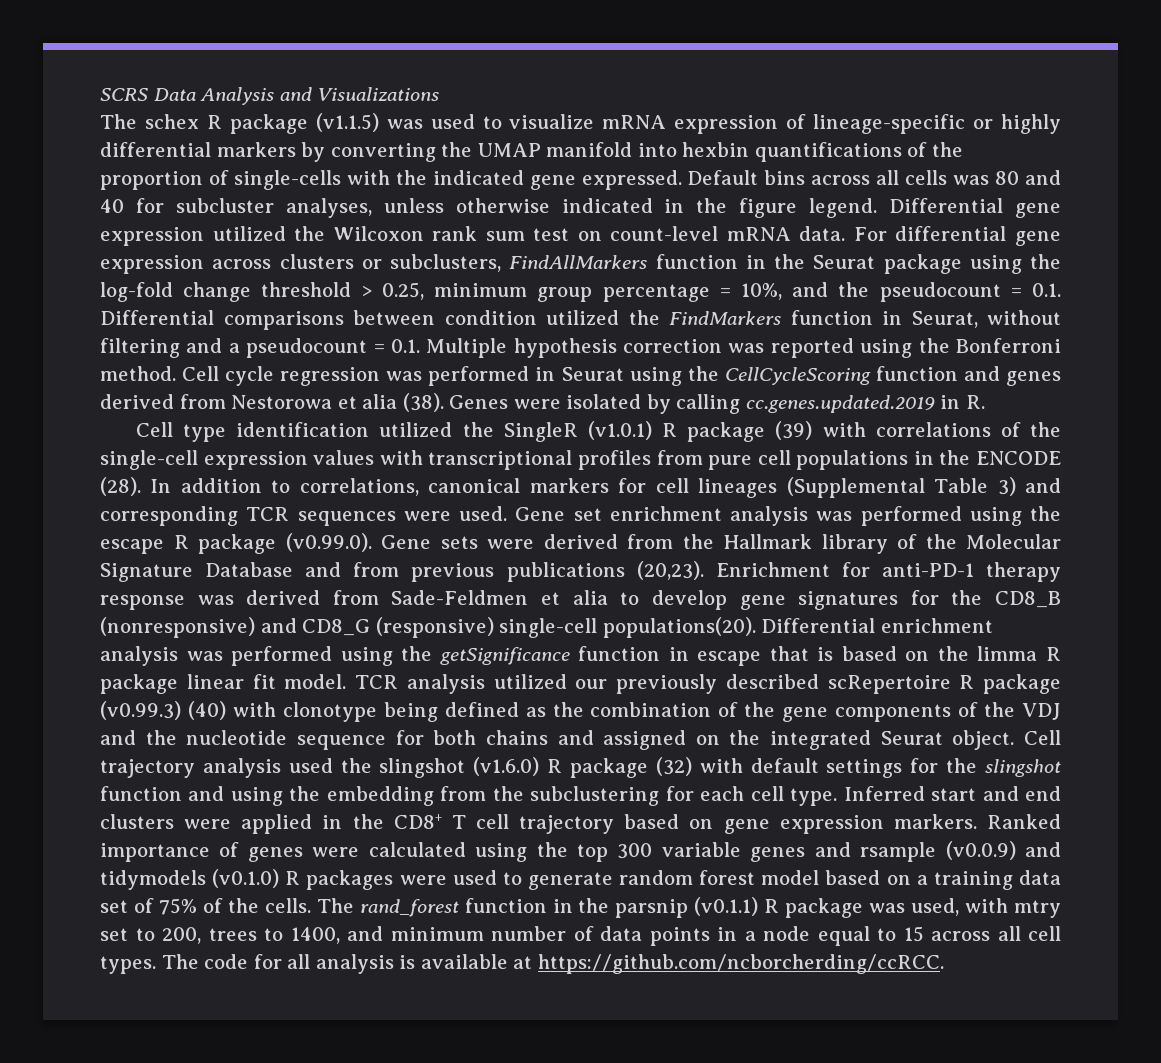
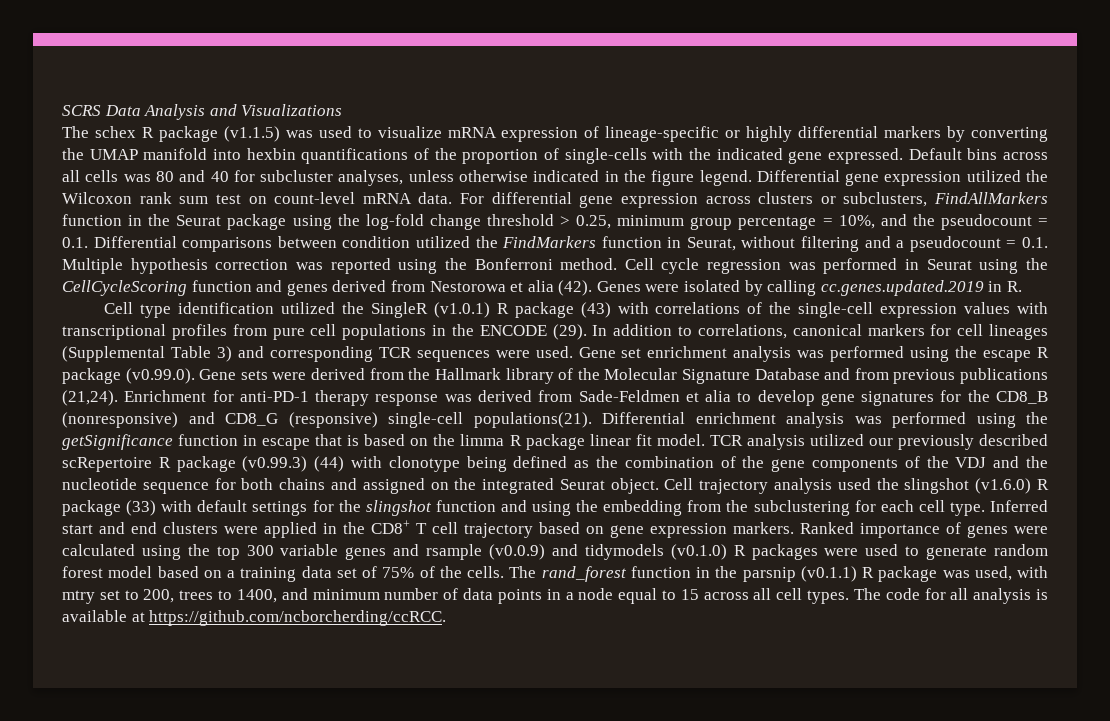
- Cell cycle regression was performed in Seurat using the CellCycleScoring function and genes derived from Nestorowa et alia (38).
+ Cell cycle regression was performed in Seurat using the CellCycleScoring function and genes derived from Nestorowa et alia (42).
- Cell type identification utilized the SingleR (v1.0.1) R package (39) with correlations of the single-cell expression values with transcriptional profiles from pure cell populations in the ENCODE (28).
+ Cell type identification utilized the SingleR (v1.0.1) R package (43) with correlations of the single-cell expression values with transcriptional profiles from pure cell populations in the ENCODE (29).
- Gene set enrichment analysis was performed using the escape R package (v0.99.0). Gene sets were derived from the Hallmark library of the Molecular Signature Database and from previous publications (20,23).
+ Gene set enrichment analysis was performed using the escape R package (v0.99.0). Gene sets were derived from the Hallmark library of the Molecular Signature Database and from previous publications (21,24).
- Enrichment for anti-PD-1 therapy response was derived from Sade-Feldmen et alia to develop gene signatures for the CD8_B (nonresponsive) and CD8_G (responsive) single-cell populations(20).
+ Enrichment for anti-PD-1 therapy response was derived from Sade-Feldmen et alia to develop gene signatures for the CD8_B (nonresponsive) and CD8_G (responsive) single-cell populations(21).
- TCR analysis utilized our previously described scRepertoire R package (v0.99.3) (40) with clonotype being defined as the combination of the gene components of the VDJ and the nucleotide sequence for both chains and assigned on the integrated Seurat object.
+ TCR analysis utilized our previously described scRepertoire R package (v0.99.3) (44) with clonotype being defined as the combination of the gene components of the VDJ and the nucleotide sequence for both chains and assigned on the integrated Seurat object.
- Cell trajectory analysis used the slingshot (v1.6.0) R package (32) with default settings for the slingshot function and using the embedding from the subclustering for each cell type.
+ Cell trajectory analysis used the slingshot (v1.6.0) R package (33) with default settings for the slingshot function and using the embedding from the subclustering for each cell type.

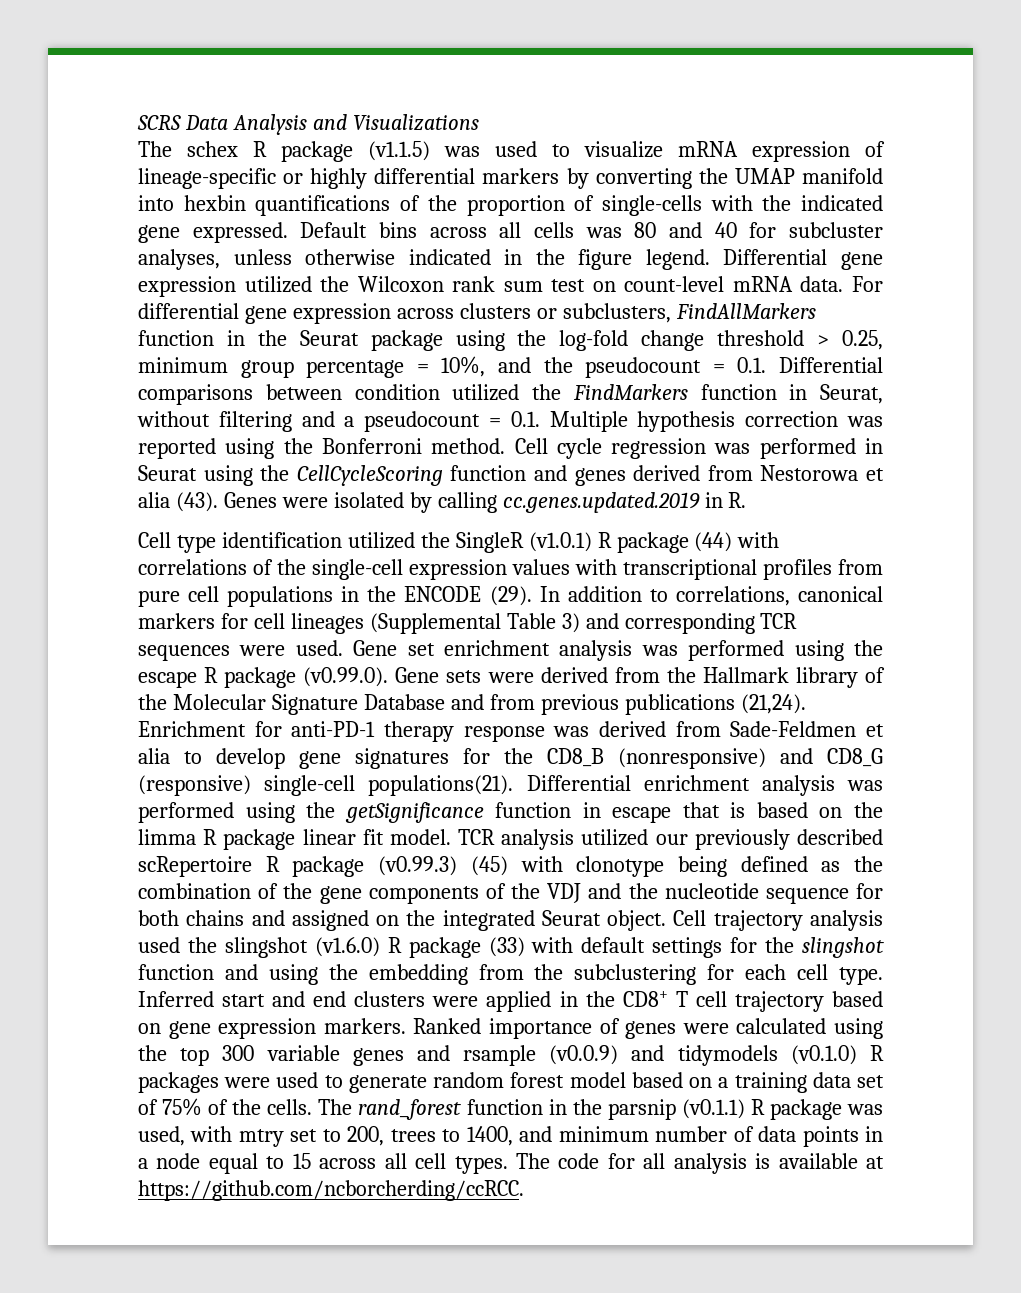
- Cell cycle regression was performed in Seurat using the CellCycleScoring function and genes derived from Nestorowa et alia (42).
+ Cell cycle regression was performed in Seurat using the CellCycleScoring function and genes derived from Nestorowa et alia (43).
- Cell type identification utilized the SingleR (v1.0.1) R package (43) with correlations of the single-cell expression values with transcriptional profiles from pure cell populations in the ENCODE (29).
+ Cell type identification utilized the SingleR (v1.0.1) R package (44) with correlations of the single-cell expression values with transcriptional profiles from pure cell populations in the ENCODE (29).
- TCR analysis utilized our previously described scRepertoire R package (v0.99.3) (44) with clonotype being defined as the combination of the gene components of the VDJ and the nucleotide sequence for both chains and assigned on the integrated Seurat object.
+ TCR analysis utilized our previously described scRepertoire R package (v0.99.3) (45) with clonotype being defined as the combination of the gene components of the VDJ and the nucleotide sequence for both chains and assigned on the integrated Seurat object.

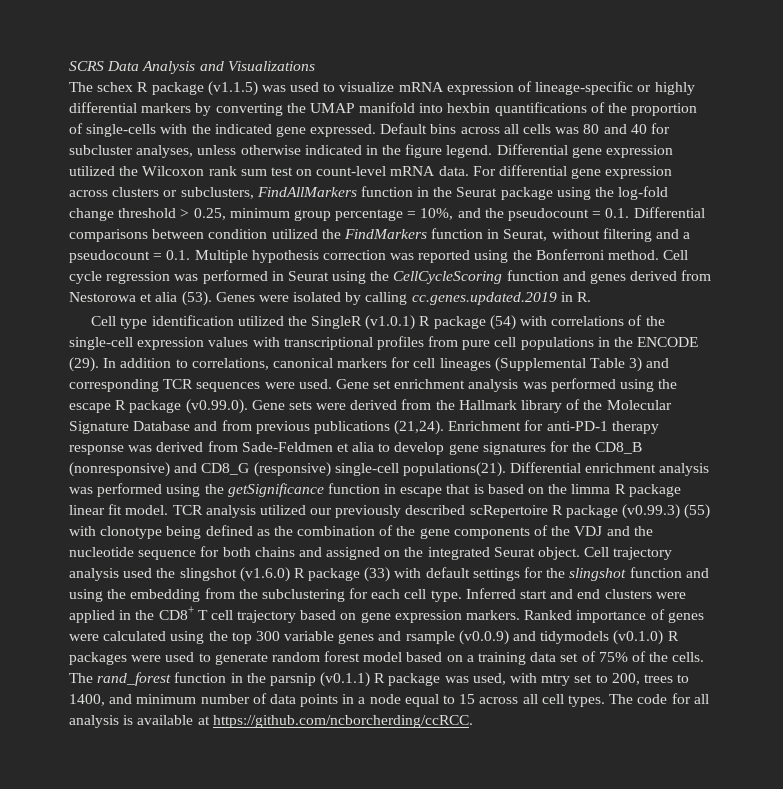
- Cell cycle regression was performed in Seurat using the CellCycleScoring function and genes derived from Nestorowa et alia (43).
+ Cell cycle regression was performed in Seurat using the CellCycleScoring function and genes derived from Nestorowa et alia (53).
- Cell type identification utilized the SingleR (v1.0.1) R package (44) with correlations of the single-cell expression values with transcriptional profiles from pure cell populations in the ENCODE (29).
+ Cell type identification utilized the SingleR (v1.0.1) R package (54) with correlations of the single-cell expression values with transcriptional profiles from pure cell populations in the ENCODE (29).
- TCR analysis utilized our previously described scRepertoire R package (v0.99.3) (45) with clonotype being defined as the combination of the gene components of the VDJ and the nucleotide sequence for both chains and assigned on the integrated Seurat object.
+ TCR analysis utilized our previously described scRepertoire R package (v0.99.3) (55) with clonotype being defined as the combination of the gene components of the VDJ and the nucleotide sequence for both chains and assigned on the integrated Seurat object.

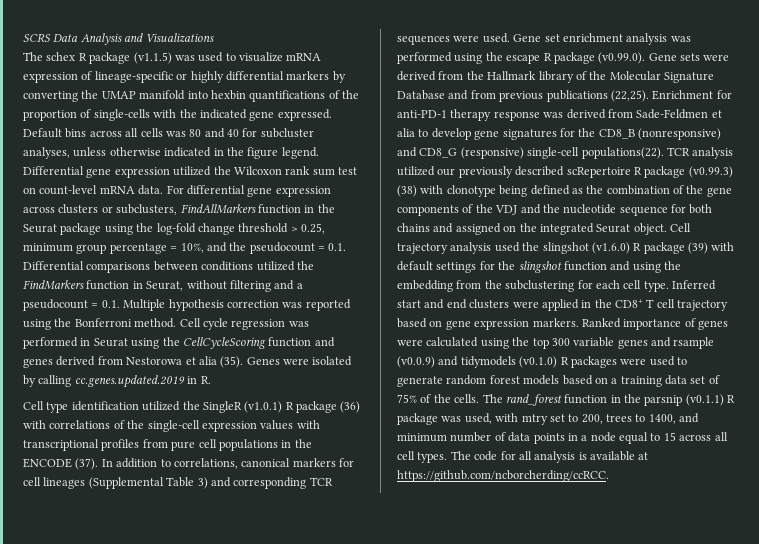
- For differential gene expression across clusters or subclusters, FindAllMarkers function in the Seurat package using the log-fold change threshold > 0.25, minimum group percentage = 10%, and the pseudocount = 0.1. Differential comparisons between condition utilized the FindMarkers function in Seurat, without filtering and a pseudocount = 0.1. Multiple hypothesis correction was reported using the Bonferroni method.
+ For differential gene expression across clusters or subclusters, FindAllMarkers function in the Seurat package using the log-fold change threshold > 0.25, minimum group percentage = 10%, and the pseudocount = 0.1. Differential comparisons between conditions utilized the FindMarkers function in Seurat, without filtering and a pseudocount = 0.1. Multiple hypothesis correction was reported using the Bonferroni method.
- Cell cycle regression was performed in Seurat using the CellCycleScoring function and genes derived from Nestorowa et alia (53).
+ Cell cycle regression was performed in Seurat using the CellCycleScoring function and genes derived from Nestorowa et alia (35).
- Cell type identification utilized the SingleR (v1.0.1) R package (54) with correlations of the single-cell expression values with transcriptional profiles from pure cell populations in the ENCODE (29).
+ Cell type identification utilized the SingleR (v1.0.1) R package (36) with correlations of the single-cell expression values with transcriptional profiles from pure cell populations in the ENCODE (37).
- Gene set enrichment analysis was performed using the escape R package (v0.99.0). Gene sets were derived from the Hallmark library of the Molecular Signature Database and from previous publications (21,24).
+ Gene set enrichment analysis was performed using the escape R package (v0.99.0). Gene sets were derived from the Hallmark library of the Molecular Signature Database and from previous publications (22,25).
- Enrichment for anti-PD-1 therapy response was derived from Sade-Feldmen et alia to develop gene signatures for the CD8_B (nonresponsive) and CD8_G (responsive) single-cell populations(21). Differential enrichment analysis was performed using the getSignificance function in escape that is based on the limma R package linear fit model.
+ Enrichment for anti-PD-1 therapy response was derived from Sade-Feldmen et alia to develop gene signatures for the CD8_B (nonresponsive) and CD8_G (responsive) single-cell populations(22).
- TCR analysis utilized our previously described scRepertoire R package (v0.99.3) (55) with clonotype being defined as the combination of the gene components of the VDJ and the nucleotide sequence for both chains and assigned on the integrated Seurat object.
+ TCR analysis utilized our previously described scRepertoire R package (v0.99.3) (38) with clonotype being defined as the combination of the gene components of the VDJ and the nucleotide sequence for both chains and assigned on the integrated Seurat object.
- Cell trajectory analysis used the slingshot (v1.6.0) R package (33) with default settings for the slingshot function and using the embedding from the subclustering for each cell type.
+ Cell trajectory analysis used the slingshot (v1.6.0) R package (39) with default settings for the slingshot function and using the embedding from the subclustering for each cell type.
- Ranked importance of genes were calculated using the top 300 variable genes and rsample (v0.0.9) and tidymodels (v0.1.0) R packages were used to generate random forest model based on a training data set of 75% of the cells.
+ Ranked importance of genes were calculated using the top 300 variable genes and rsample (v0.0.9) and tidymodels (v0.1.0) R packages were used to generate random forest models based on a training data set of 75% of the cells.

